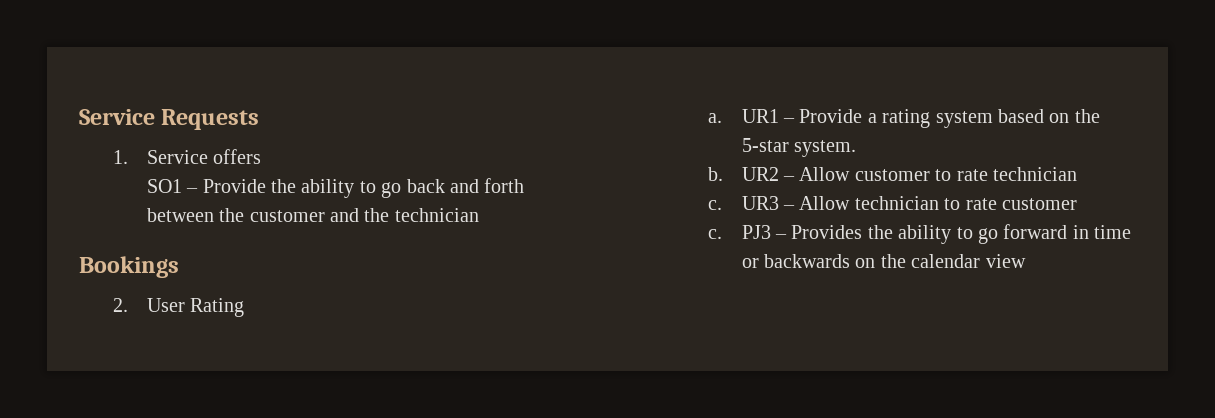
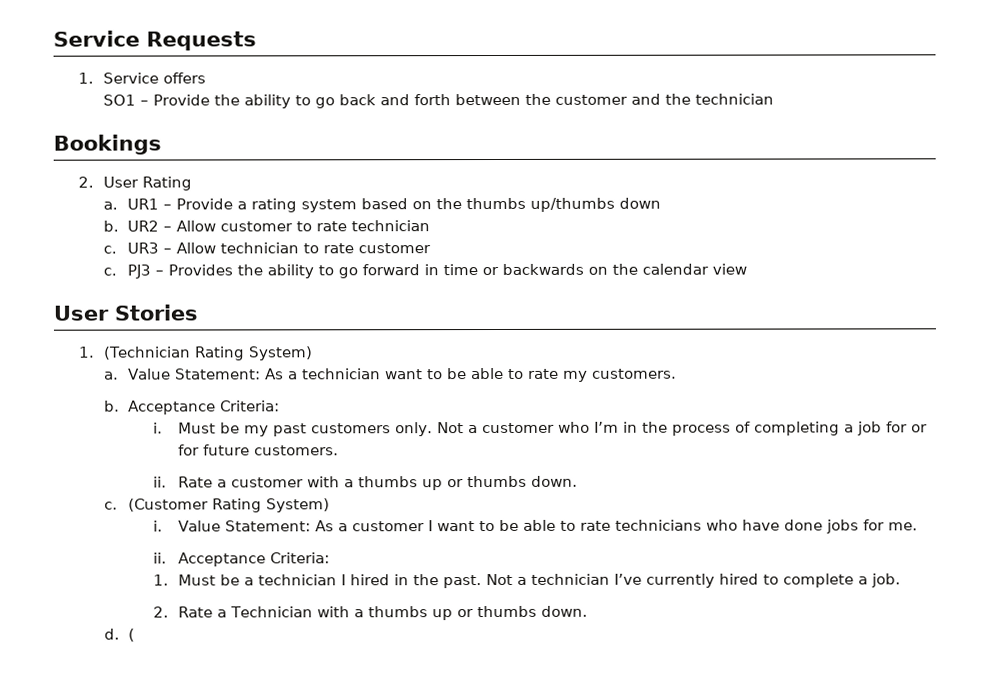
- UR1 – Provide a rating system based on the 5-star system.
+ UR1 – Provide a rating system based on the thumbs up/thumbs down
+ User Stories
+ 1. (Technician Rating System)
+ a. Value Statement: As a technician want to be able to rate my customers.
+ b. Acceptance Criteria:
+ i. Must be my past customers only. Not a customer who I’m in the process of completing a job for or for future customers.
+ ii. Rate a customer with a thumbs up or thumbs down.
+ c. (Customer Rating System)
+ i. Value Statement: As a customer I want to be able to rate technicians who have done jobs for me.
+ ii. Acceptance Criteria:
+ 1. Must be a technician I hired in the past. Not a technician I’ve currently hired to complete a job.
+ 2. Rate a Technician with a thumbs up or thumbs down.
+ d. (

